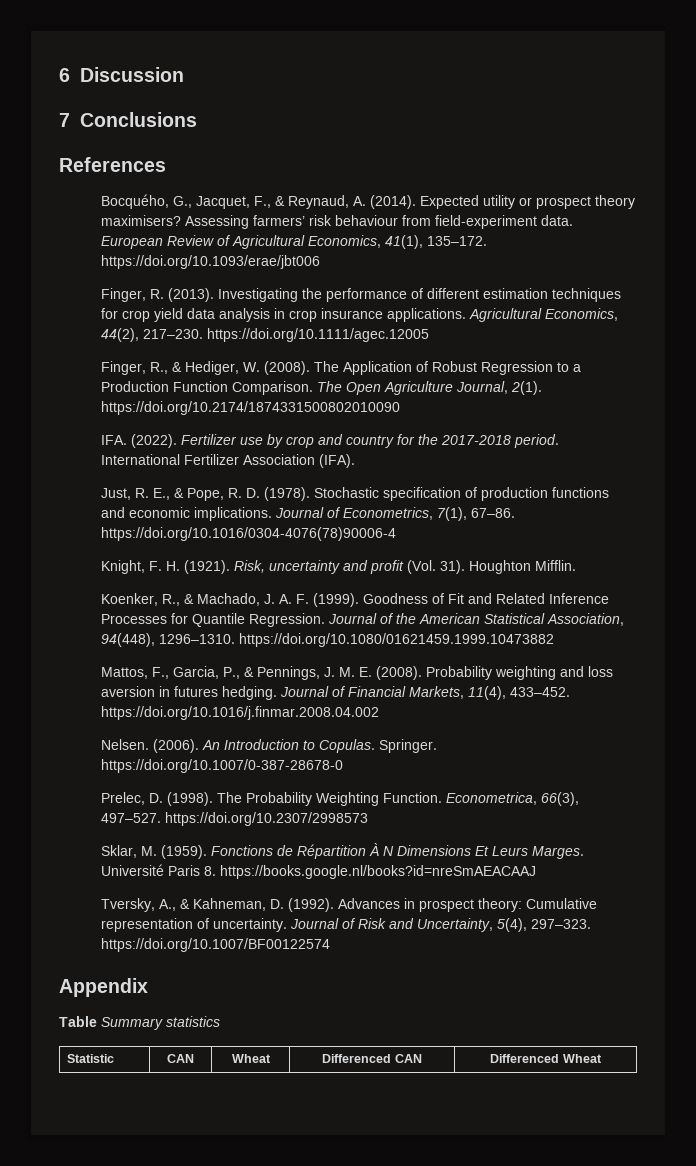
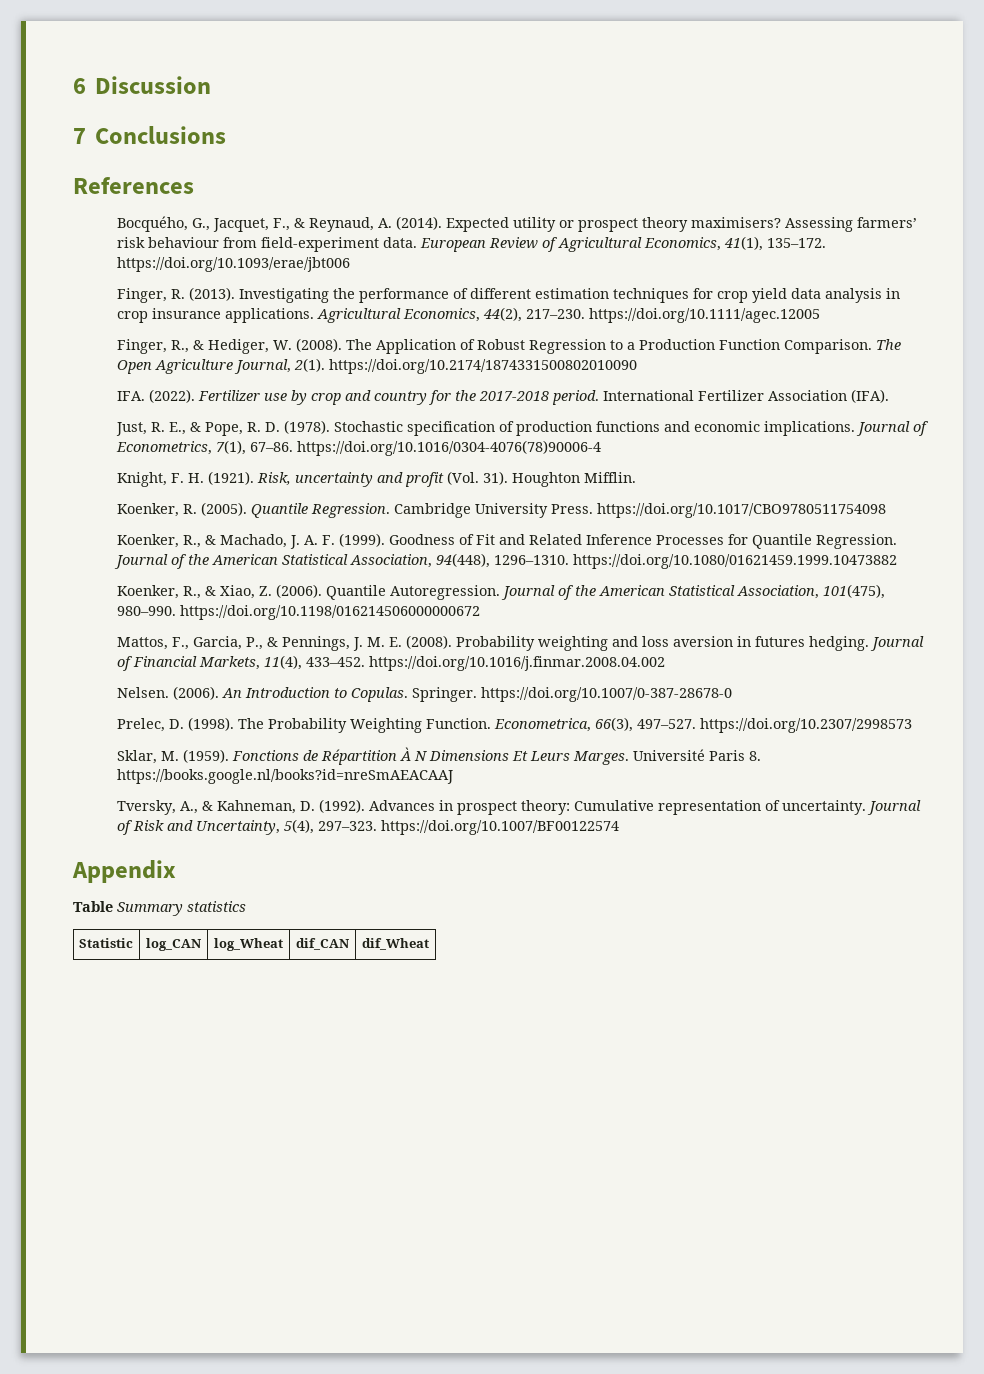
+ Koenker, R. (2005). Quantile Regression. Cambridge University Press. https://doi.org/10.1017/CBO9780511754098
+ Koenker, R., & Xiao, Z. (2006). Quantile Autoregression. Journal of the American Statistical Association, 101(475), 980–990. https://doi.org/10.1198/016214506000000672
- Statistic | CAN | Wheat | Differenced CAN | Differenced Wheat
+ Statistic | log_CAN | log_Wheat | dif_CAN | dif_Wheat

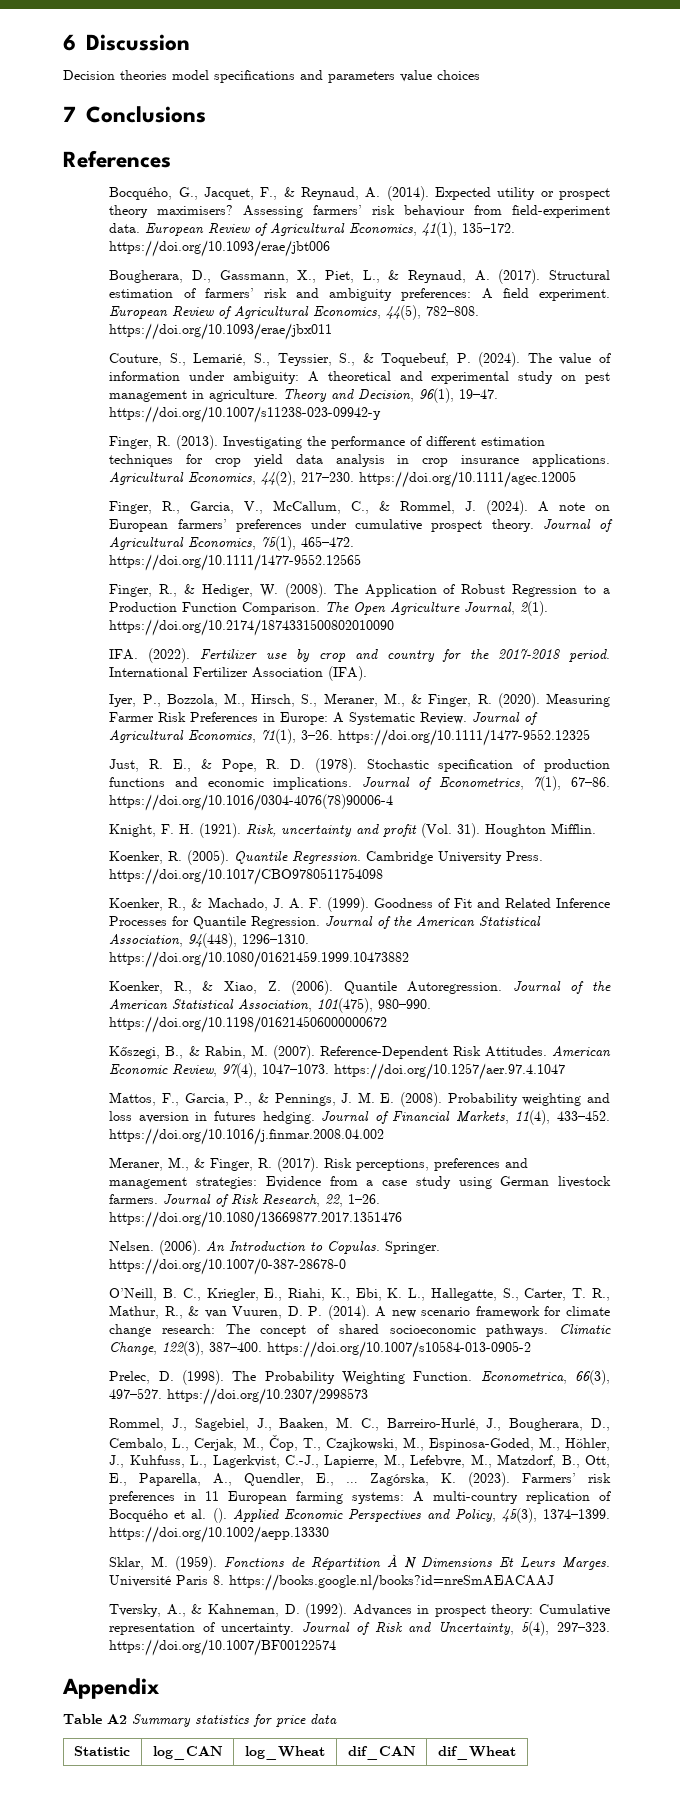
+ Decision theories model specifications and parameters value choices
+ Bougherara, D., Gassmann, X., Piet, L., & Reynaud, A. (2017). Structural estimation of farmers’ risk and ambiguity preferences: A field experiment. European Review of Agricultural Economics, 44(5), 782–808. https://doi.org/10.1093/erae/jbx011
+ Couture, S., Lemarié, S., Teyssier, S., & Toquebeuf, P. (2024). The value of information under ambiguity: A theoretical and experimental study on pest management in agriculture. Theory and Decision, 96(1), 19–47. https://doi.org/10.1007/s11238-023-09942-y
+ Finger, R., Garcia, V., McCallum, C., & Rommel, J. (2024). A note on European farmers’ preferences under cumulative prospect theory. Journal of Agricultural Economics, 75(1), 465–472. https://doi.org/10.1111/1477-9552.12565
+ Iyer, P., Bozzola, M., Hirsch, S., Meraner, M., & Finger, R. (2020). Measuring Farmer Risk Preferences in Europe: A Systematic Review. Journal of Agricultural Economics, 71(1), 3–26. https://doi.org/10.1111/1477-9552.12325
+ Kőszegi, B., & Rabin, M. (2007). Reference-Dependent Risk Attitudes. American Economic Review, 97(4), 1047–1073. https://doi.org/10.1257/aer.97.4.1047
+ Meraner, M., & Finger, R. (2017). Risk perceptions, preferences and management strategies: Evidence from a case study using German livestock farmers. Journal of Risk Research, 22, 1–26. https://doi.org/10.1080/13669877.2017.1351476
+ O’Neill, B. C., Kriegler, E., Riahi, K., Ebi, K. L., Hallegatte, S., Carter, T. R., Mathur, R., & van Vuuren, D. P. (2014). A new scenario framework for climate change research: The concept of shared socioeconomic pathways. Climatic Change, 122(3), 387–400. https://doi.org/10.1007/s10584-013-0905-2
+ Rommel, J., Sagebiel, J., Baaken, M. C., Barreiro-Hurlé, J., Bougherara, D., Cembalo, L., Cerjak, M., Čop, T., Czajkowski, M., Espinosa-Goded, M., Höhler, J., Kuhfuss, L., Lagerkvist, C.-J., Lapierre, M., Lefebvre, M., Matzdorf, B., Ott, E., Paparella, A., Quendler, E., … Zagórska, K. (2023). Farmers’ risk preferences in 11 European farming systems: A multi-country replication of Bocquého et al. (). Applied Economic Perspectives and Policy, 45(3), 1374–1399. https://doi.org/10.1002/aepp.13330
- Table Summary statistics
+ Table A2 Summary statistics for price data

